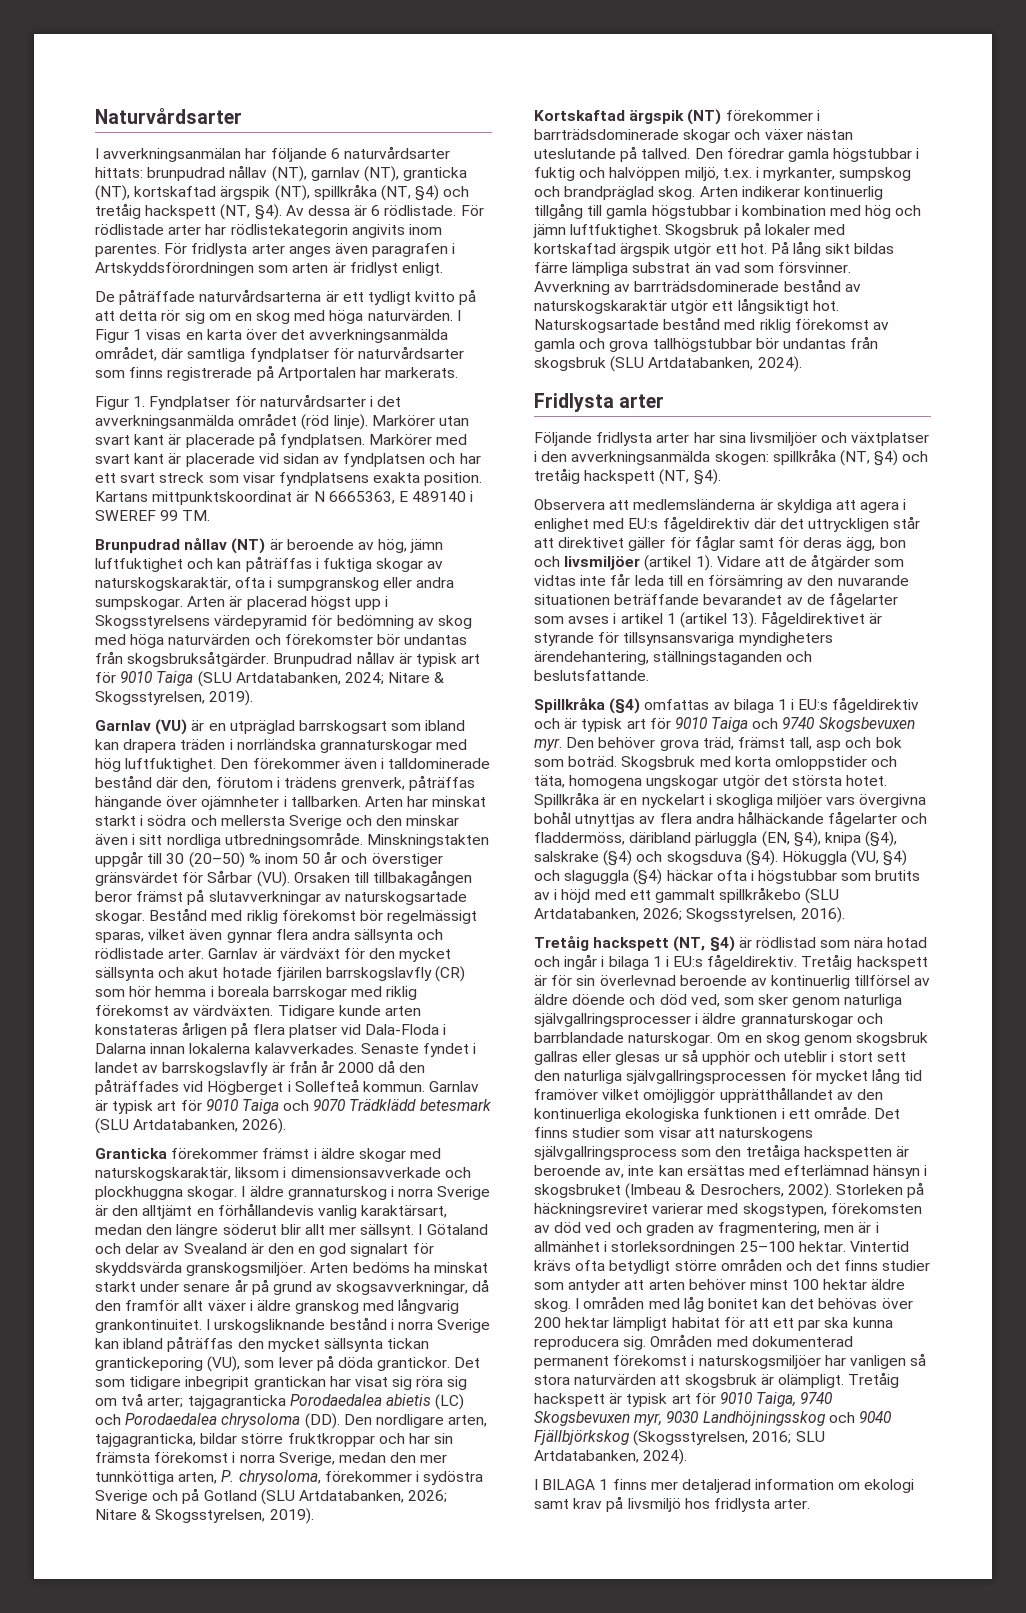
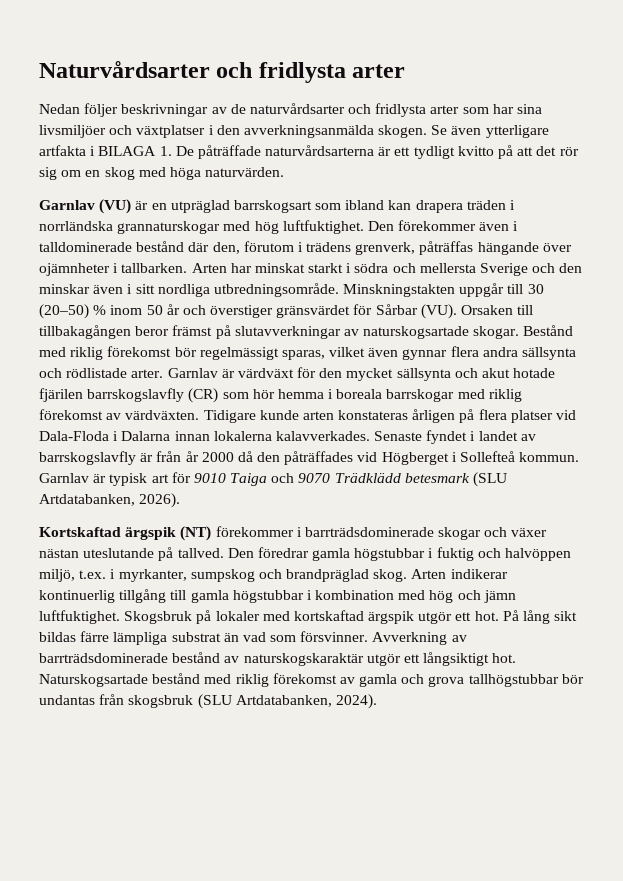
- Naturvårdsarter
- I avverkningsanmälan har följande 6 naturvårdsarter hittats: brunpudrad nållav (NT), garnlav (NT), granticka (NT), kortskaftad ärgspik (NT), spillkråka (NT, §4) och tretåig hackspett (NT, §4). Av dessa är 6 rödlistade. För rödlistade arter har rödlistekategorin angivits inom parentes. För fridlysta arter anges även paragrafen i Artskyddsförordningen som arten är fridlyst enligt.
- De påträffade naturvårdsarterna är ett tydligt kvitto på att detta rör sig om en skog med höga naturvärden. I Figur 1 visas en karta över det avverkningsanmälda området, där samtliga fyndplatser för naturvårdsarter som finns registrerade på Artportalen har markerats.
- Figur 1. Fyndplatser för naturvårdsarter i det avverkningsanmälda området (röd linje). Markörer utan svart kant är placerade på fyndplatsen. Markörer med svart kant är placerade vid sidan av fyndplatsen och har ett svart streck som visar fyndplatsens exakta position. Kartans mittpunktskoordinat är N 6665363, E 489140 i SWEREF 99 TM.
- Brunpudrad nållav (NT) är beroende av hög, jämn luftfuktighet och kan påträffas i fuktiga skogar av naturskogskaraktär, ofta i sumpgranskog eller andra sumpskogar. Arten är placerad högst upp i Skogsstyrelsens värdepyramid för bedömning av skog med höga naturvärden och förekomster bör undantas från skogsbruksåtgärder. Brunpudrad nållav är typisk art för 9010 Taiga (SLU Artdatabanken, 2024; Nitare & Skogsstyrelsen, 2019).
+ Naturvårdsarter och fridlysta arter
+ Nedan följer beskrivningar av de naturvårdsarter och fridlysta arter som har sina livsmiljöer och växtplatser i den avverkningsanmälda skogen. Se även ytterligare artfakta i BILAGA 1. De påträffade naturvårdsarterna är ett tydligt kvitto på att det rör sig om en skog med höga naturvärden.
- Granticka förekommer främst i äldre skogar med naturskogskaraktär, liksom i dimensionsavverkade och plockhuggna skogar. I äldre grannaturskog i norra Sverige är den alltjämt en förhållandevis vanlig karaktärsart, medan den längre söderut blir allt mer sällsynt. I Götaland och delar av Svealand är den en god signalart för skyddsvärda granskogsmiljöer. Arten bedöms ha minskat starkt under senare år på grund av skogsavverkningar, då den framför allt växer i äldre granskog med långvarig grankontinuitet. I urskogsliknande bestånd i norra Sverige kan ibland påträffas den mycket sällsynta tickan grantickeporing (VU), som lever på döda grantickor. Det som tidigare inbegripit grantickan har visat sig röra sig om två arter; tajgagranticka Porodaedalea abietis (LC) och Porodaedalea chrysoloma (DD). Den nordligare arten, tajgagranticka, bildar större fruktkroppar och har sin främsta förekomst i norra Sverige, medan den mer tunnköttiga arten, P. chrysoloma, förekommer i sydöstra Sverige och på Gotland (SLU Artdatabanken, 2026; Nitare & Skogsstyrelsen, 2019).
- Fridlysta arter
- Följande fridlysta arter har sina livsmiljöer och växtplatser i den avverkningsanmälda skogen: spillkråka (NT, §4) och tretåig hackspett (NT, §4).
- Observera att medlemsländerna är skyldiga att agera i enlighet med EU:s fågeldirektiv där det uttryckligen står att direktivet gäller för fåglar samt för deras ägg, bon och livsmiljöer (artikel 1). Vidare att de åtgärder som vidtas inte får leda till en försämring av den nuvarande situationen beträffande bevarandet av de fågelarter som avses i artikel 1 (artikel 13). Fågeldirektivet är styrande för tillsynsansvariga myndigheters ärendehantering, ställningstaganden och beslutsfattande.
- Spillkråka (§4) omfattas av bilaga 1 i EU:s fågeldirektiv och är typisk art för 9010 Taiga och 9740 Skogsbevuxen myr. Den behöver grova träd, främst tall, asp och bok som boträd. Skogsbruk med korta omloppstider och täta, homogena ungskogar utgör det största hotet. Spillkråka är en nyckelart i skogliga miljöer vars övergivna bohål utnyttjas av flera andra hålhäckande fågelarter och fladdermöss, däribland pärluggla (EN, §4), knipa (§4), salskrake (§4) och skogsduva (§4). Hökuggla (VU, §4) och slaguggla (§4) häckar ofta i högstubbar som brutits av i höjd med ett gammalt spillkråkebo (SLU Artdatabanken, 2026; Skogsstyrelsen, 2016).
- Tretåig hackspett (NT, §4) är rödlistad som nära hotad och ingår i bilaga 1 i EU:s fågeldirektiv. Tretåig hackspett är för sin överlevnad beroende av kontinuerlig tillförsel av äldre döende och död ved, som sker genom naturliga självgallringsprocesser i äldre grannaturskogar och barrblandade naturskogar. Om en skog genom skogsbruk gallras eller glesas ur så upphör och uteblir i stort sett den naturliga självgallringsprocessen för mycket lång tid framöver vilket omöjliggör upprätthållandet av den kontinuerliga ekologiska funktionen i ett område. Det finns studier som visar att naturskogens självgallringsprocess som den tretåiga hackspetten är beroende av, inte kan ersättas med efterlämnad hänsyn i skogsbruket (Imbeau & Desrochers, 2002). Storleken på häckningsreviret varierar med skogstypen, förekomsten av död ved och graden av fragmentering, men är i allmänhet i storleksordningen 25–100 hektar. Vintertid krävs ofta betydligt större områden och det finns studier som antyder att arten behöver minst 100 hektar äldre skog. I områden med låg bonitet kan det behövas över 200 hektar lämpligt habitat för att ett par ska kunna reproducera sig. Områden med dokumenterad permanent förekomst i naturskogsmiljöer har vanligen så stora naturvärden att skogsbruk är olämpligt. Tretåig hackspett är typisk art för 9010 Taiga, 9740 Skogsbevuxen myr, 9030 Landhöjningsskog och 9040 Fjällbjörkskog (Skogsstyrelsen, 2016; SLU Artdatabanken, 2024).
- I BILAGA 1 finns mer detaljerad information om ekologi samt krav på livsmiljö hos fridlysta arter.

